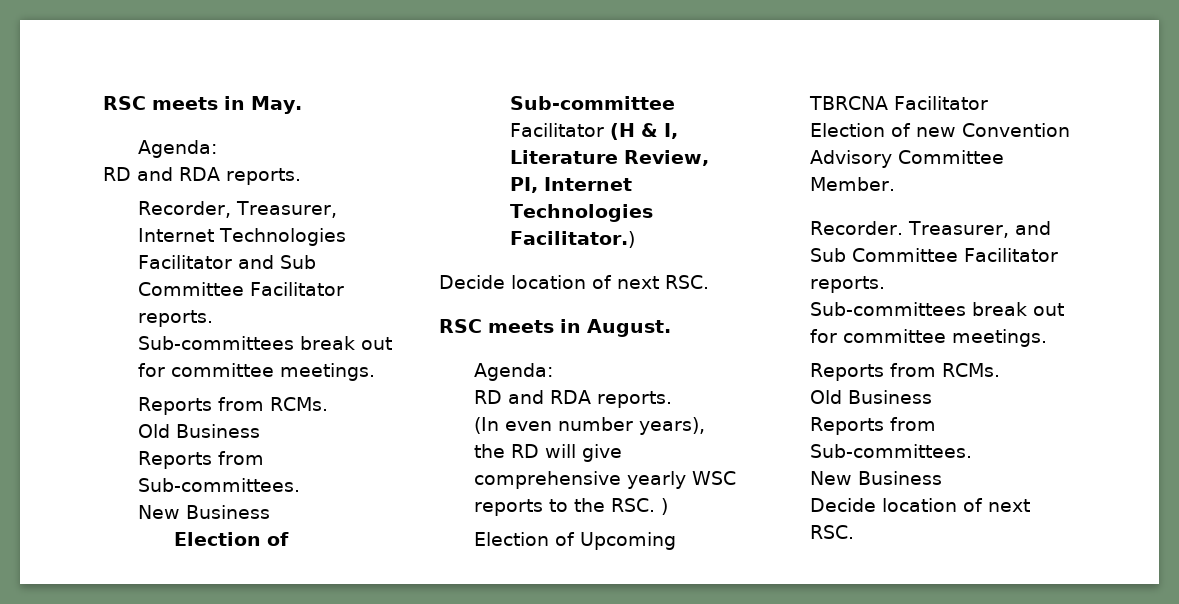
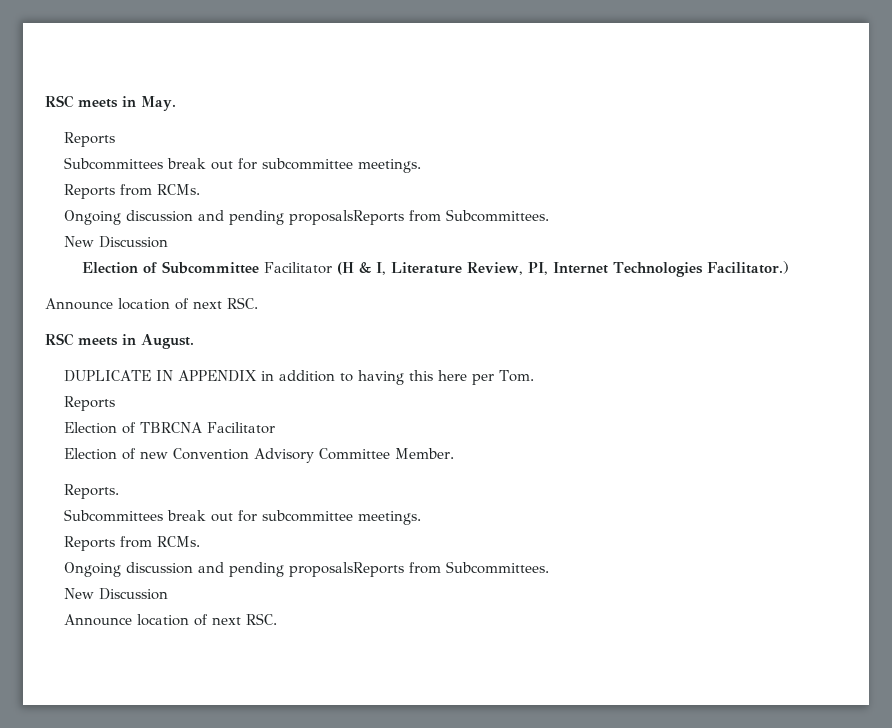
  RSC meets in May.
- Agenda:
- RD and RDA reports.
- Recorder, Treasurer, Internet Technologies Facilitator and Sub Committee Facilitator reports.
- Sub-committees break out for committee meetings.
+ Reports
+ Subcommittees break out for subcommittee meetings.
  Reports from RCMs.
- Old Business
- Reports from Sub-committees.
- New Business
- Election of Sub-committee Facilitator (H & I, Literature Review, PI, Internet Technologies Facilitator.)
- Decide location of next RSC.
+ Ongoing discussion and pending proposalsReports from Subcommittees.
+ New Discussion
+ Election of Subcommittee Facilitator (H & I, Literature Review, PI, Internet Technologies Facilitator.)
+ Announce location of next RSC.
  RSC meets in August.
- Agenda:
- RD and RDA reports.
- (In even number years), the RD will give comprehensive yearly WSC reports to the RSC. )
- Election of Upcoming TBRCNA Facilitator
+ DUPLICATE IN APPENDIX in addition to having this here per Tom.
+ Reports
+ Election of TBRCNA Facilitator
- Recorder. Treasurer, and Sub Committee Facilitator reports.
- Sub-committees break out for committee meetings.
+ Reports.
+ Subcommittees break out for subcommittee meetings.
  Reports from RCMs.
- Old Business
- Reports from Sub-committees.
- New Business
- Decide location of next RSC.
+ Ongoing discussion and pending proposalsReports from Subcommittees.
+ New Discussion
+ Announce location of next RSC.

